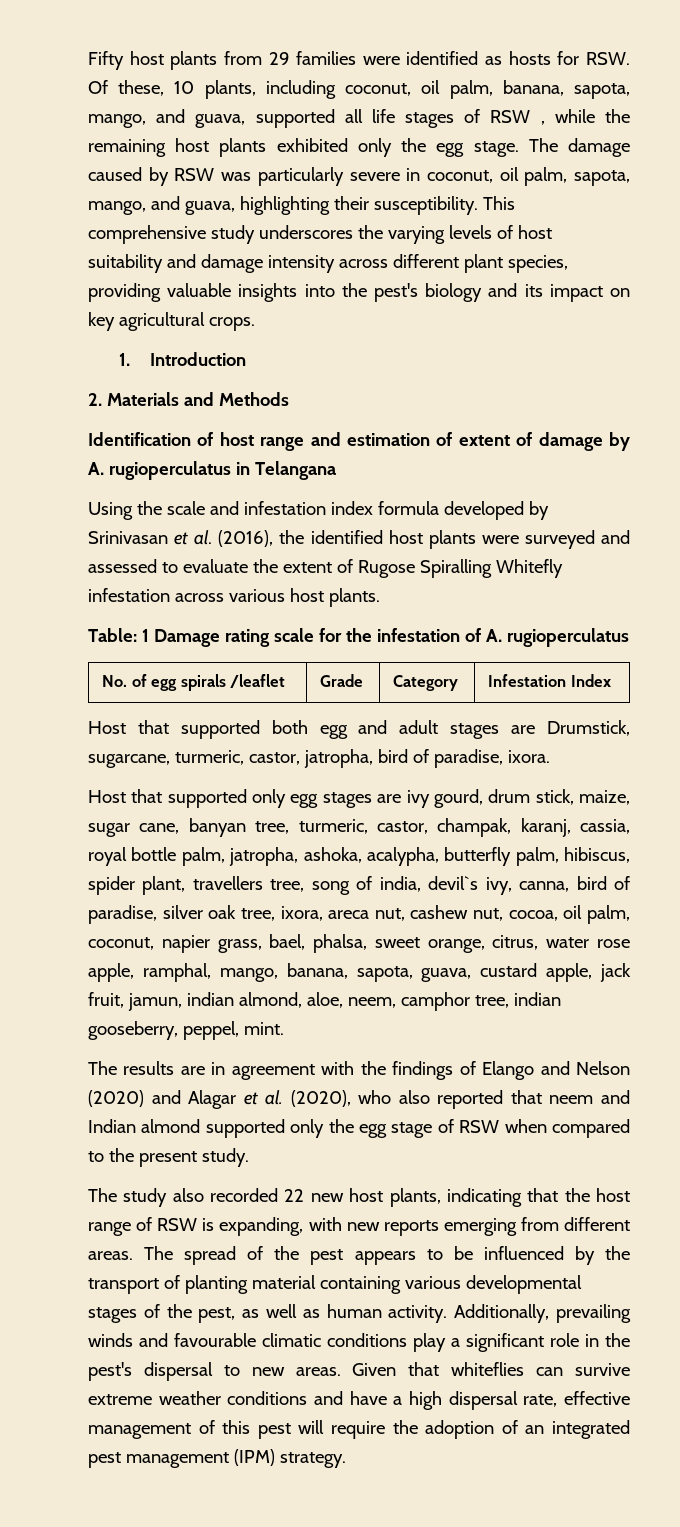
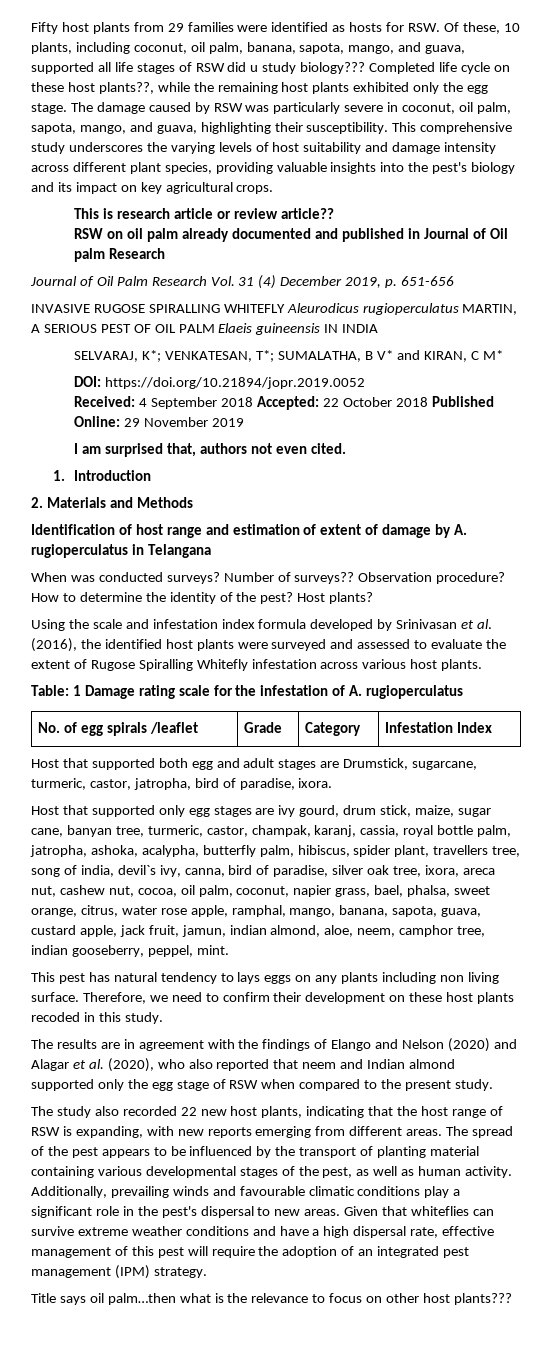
- Fifty host plants from 29 families were identified as hosts for RSW. Of these, 10 plants, including coconut, oil palm, banana, sapota, mango, and guava, supported all life stages of RSW , while the remaining host plants exhibited only the egg stage.
+ Fifty host plants from 29 families were identified as hosts for RSW. Of these, 10 plants, including coconut, oil palm, banana, sapota, mango, and guava, supported all life stages of RSW did u study biology??? Completed life cycle on these host plants??, while the remaining host plants exhibited only the egg stage.
+ This is research article or review article??
+ RSW on oil palm already documented and published in Journal of Oil palm Research
+ Journal of Oil Palm Research Vol. 31 (4) December 2019, p. 651-656
+ INVASIVE RUGOSE SPIRALLING WHITEFLY Aleurodicus rugioperculatus MARTIN, A SERIOUS PEST OF OIL PALM Elaeis guineensis IN INDIA
+ SELVARAJ, K*; VENKATESAN, T*; SUMALATHA, B V* and KIRAN, C M*
+ DOI: https://doi.org/10.21894/jopr.2019.0052
+ Received: 4 September 2018 Accepted: 22 October 2018 Published Online: 29 November 2019
+ I am surprised that, authors not even cited.
+ When was conducted surveys? Number of surveys?? Observation procedure? How to determine the identity of the pest? Host plants?
+ This pest has natural tendency to lays eggs on any plants including non living surface. Therefore, we need to confirm their development on these host plants recoded in this study.
+ Title says oil palm…then what is the relevance to focus on other host plants???

